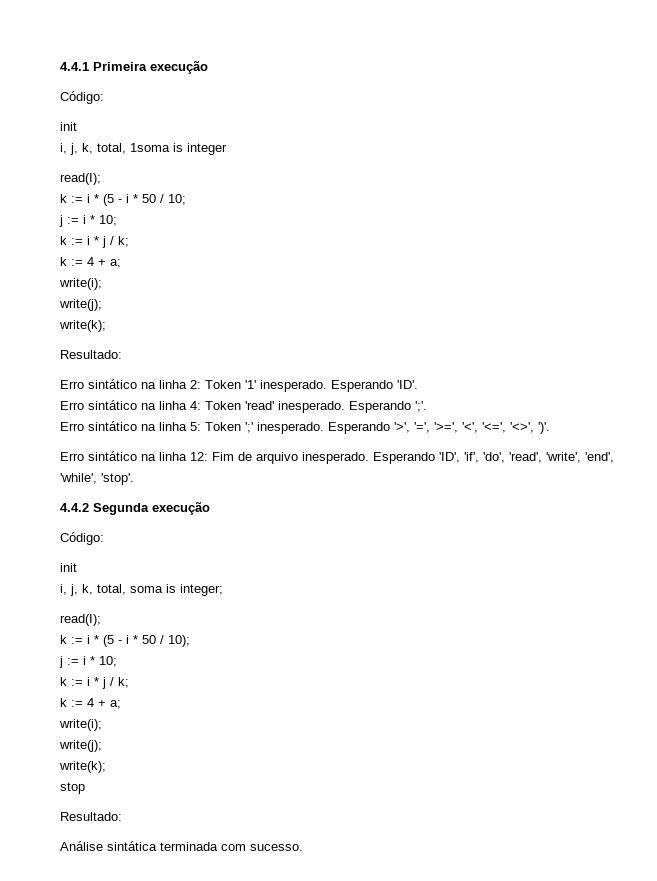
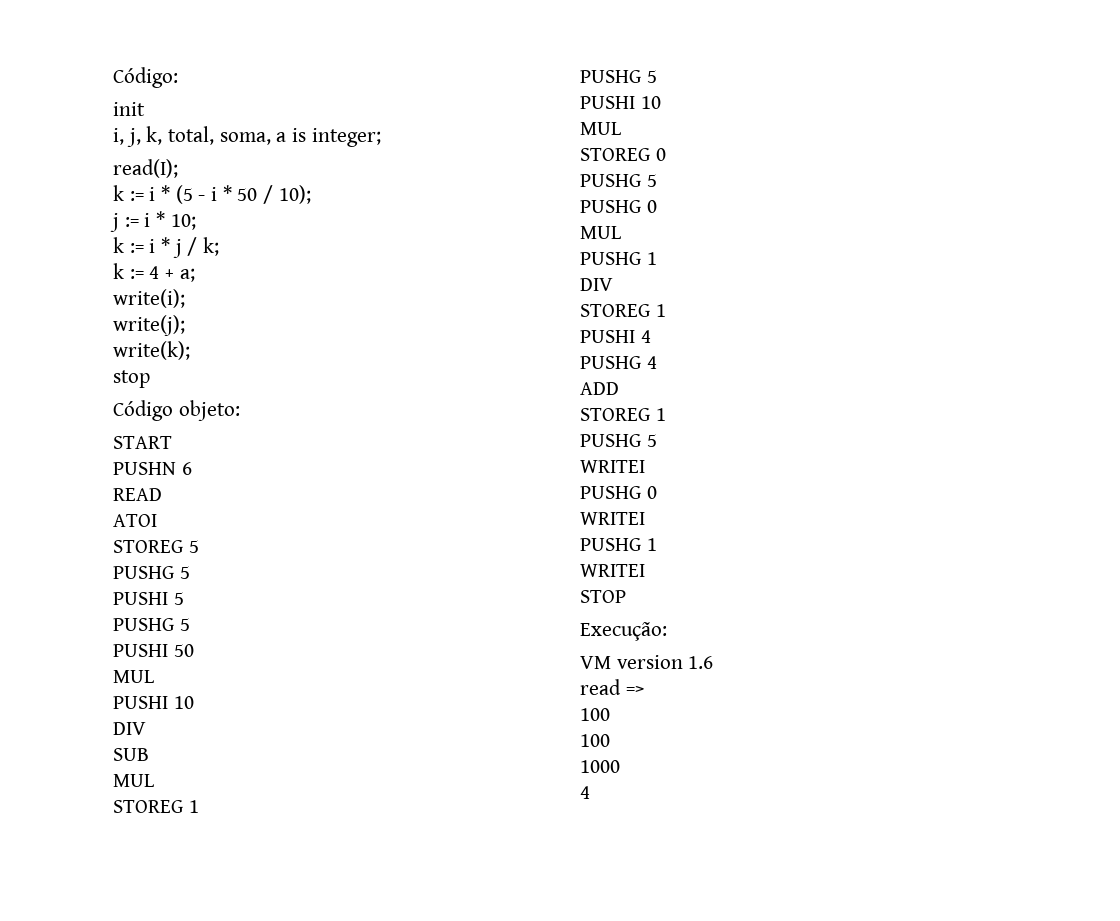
- 4.4.1 Primeira execução
  Código:
  init
- i, j, k, total, 1soma is integer
- read(I);
- k := i * (5 - i * 50 / 10;
- j := i * 10;
- k := i * j / k;
- k := 4 + a;
- write(i);
- write(j);
- write(k);
- Resultado:
- Erro sintático na linha 2: Token '1' inesperado. Esperando 'ID'.
- Erro sintático na linha 4: Token 'read' inesperado. Esperando ';'.
- Erro sintático na linha 5: Token ';' inesperado. Esperando '>', '=', '>=', '<', '<=', '<>', ')'.
- Erro sintático na linha 12: Fim de arquivo inesperado. Esperando 'ID', 'if', 'do', 'read', 'write', 'end', 'while', 'stop'.
- 4.4.2 Segunda execução
- Código:
- init
- i, j, k, total, soma is integer;
+ i, j, k, total, soma, a is integer;
  stop
- Resultado:
- Análise sintática terminada com sucesso.
+ Código objeto:
+ START
+ PUSHN 6
+ READ
+ ATOI
+ STOREG 5
+ PUSHG 5
+ PUSHI 5
+ PUSHG 5
+ PUSHI 50
+ MUL
+ PUSHI 10
+ DIV
+ SUB
+ MUL
+ STOREG 1
+ PUSHG 5
+ PUSHI 10
+ MUL
+ STOREG 0
+ PUSHG 5
+ PUSHG 0
+ MUL
+ PUSHG 1
+ DIV
+ STOREG 1
+ PUSHI 4
+ PUSHG 4
+ ADD
+ STOREG 1
+ PUSHG 5
+ WRITEI
+ PUSHG 0
+ WRITEI
+ PUSHG 1
+ WRITEI
+ STOP
+ Execução:
+ VM version 1.6
+ read =>
+ 100
+ 100
+ 1000
+ 4

